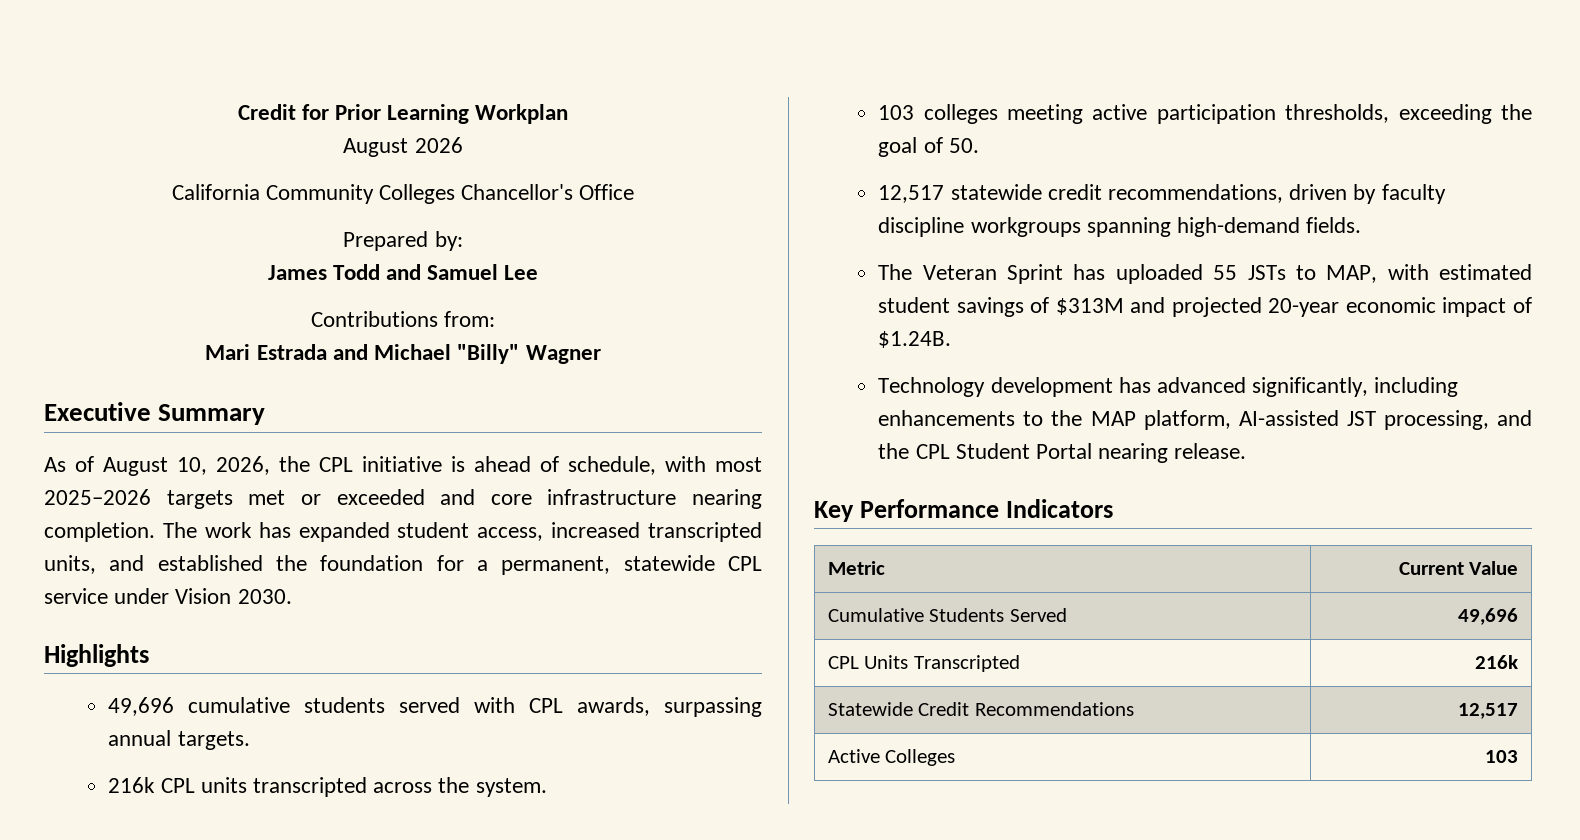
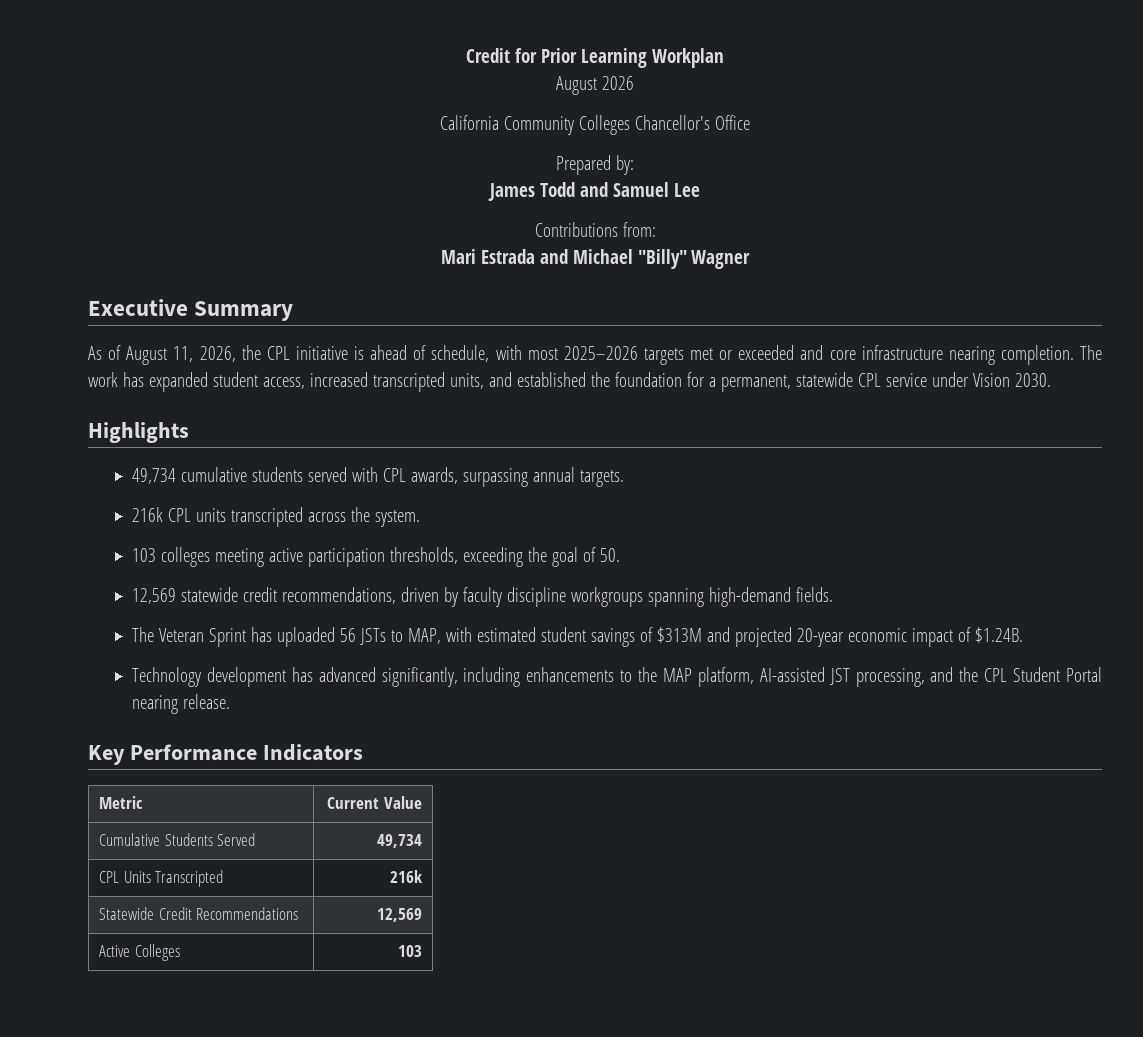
- As of August 10, 2026, the CPL initiative is ahead of schedule, with most 2025–2026 targets met or exceeded and core infrastructure nearing completion.
+ As of August 11, 2026, the CPL initiative is ahead of schedule, with most 2025–2026 targets met or exceeded and core infrastructure nearing completion.
- 49,696 cumulative students served with CPL awards, surpassing annual targets.
+ 49,734 cumulative students served with CPL awards, surpassing annual targets.
- 12,517 statewide credit recommendations, driven by faculty discipline workgroups spanning high-demand fields.
+ 12,569 statewide credit recommendations, driven by faculty discipline workgroups spanning high-demand fields.
- The Veteran Sprint has uploaded 55 JSTs to MAP, with estimated student savings of $313M and projected 20-year economic impact of $1.24B.
+ The Veteran Sprint has uploaded 56 JSTs to MAP, with estimated student savings of $313M and projected 20-year economic impact of $1.24B.
- Cumulative Students Served | 49,696
+ Cumulative Students Served | 49,734
- Statewide Credit Recommendations | 12,517
+ Statewide Credit Recommendations | 12,569

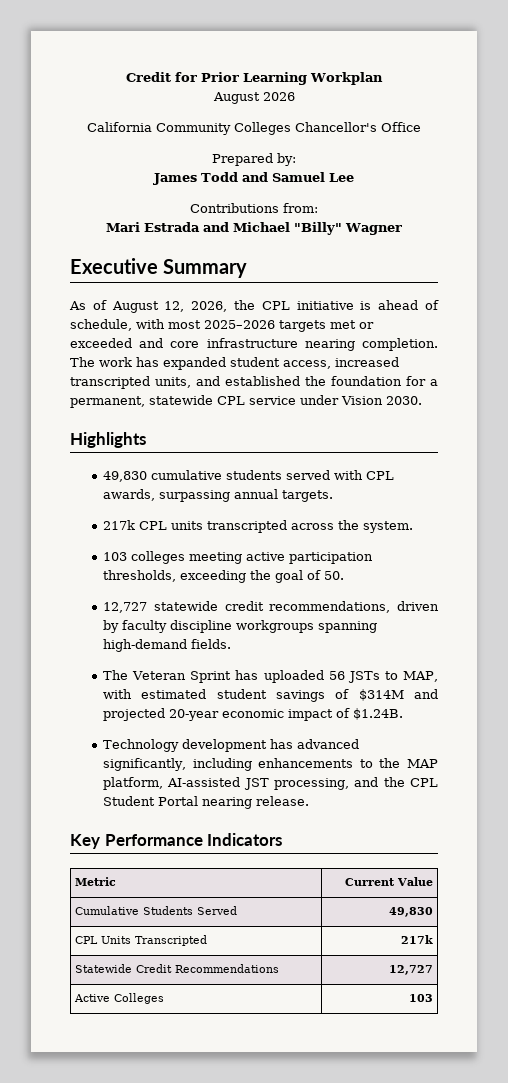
- As of August 11, 2026, the CPL initiative is ahead of schedule, with most 2025–2026 targets met or exceeded and core infrastructure nearing completion.
+ As of August 12, 2026, the CPL initiative is ahead of schedule, with most 2025–2026 targets met or exceeded and core infrastructure nearing completion.
- 49,734 cumulative students served with CPL awards, surpassing annual targets.
+ 49,830 cumulative students served with CPL awards, surpassing annual targets.
- 216k CPL units transcripted across the system.
+ 217k CPL units transcripted across the system.
- 12,569 statewide credit recommendations, driven by faculty discipline workgroups spanning high-demand fields.
+ 12,727 statewide credit recommendations, driven by faculty discipline workgroups spanning high-demand fields.
- The Veteran Sprint has uploaded 56 JSTs to MAP, with estimated student savings of $313M and projected 20-year economic impact of $1.24B.
+ The Veteran Sprint has uploaded 56 JSTs to MAP, with estimated student savings of $314M and projected 20-year economic impact of $1.24B.
- Cumulative Students Served | 49,734
+ Cumulative Students Served | 49,830
- CPL Units Transcripted | 216k
+ CPL Units Transcripted | 217k
- Statewide Credit Recommendations | 12,569
+ Statewide Credit Recommendations | 12,727

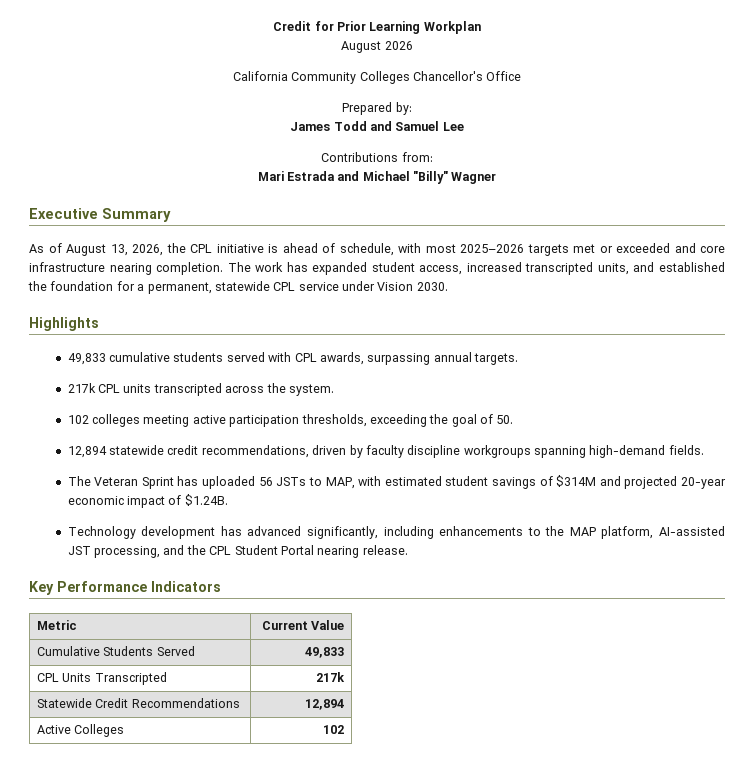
- As of August 12, 2026, the CPL initiative is ahead of schedule, with most 2025–2026 targets met or exceeded and core infrastructure nearing completion.
+ As of August 13, 2026, the CPL initiative is ahead of schedule, with most 2025–2026 targets met or exceeded and core infrastructure nearing completion.
- 49,830 cumulative students served with CPL awards, surpassing annual targets.
+ 49,833 cumulative students served with CPL awards, surpassing annual targets.
- 103 colleges meeting active participation thresholds, exceeding the goal of 50.
+ 102 colleges meeting active participation thresholds, exceeding the goal of 50.
- 12,727 statewide credit recommendations, driven by faculty discipline workgroups spanning high-demand fields.
+ 12,894 statewide credit recommendations, driven by faculty discipline workgroups spanning high-demand fields.
- Cumulative Students Served | 49,830
+ Cumulative Students Served | 49,833
- Statewide Credit Recommendations | 12,727
+ Statewide Credit Recommendations | 12,894
- Active Colleges | 103
+ Active Colleges | 102

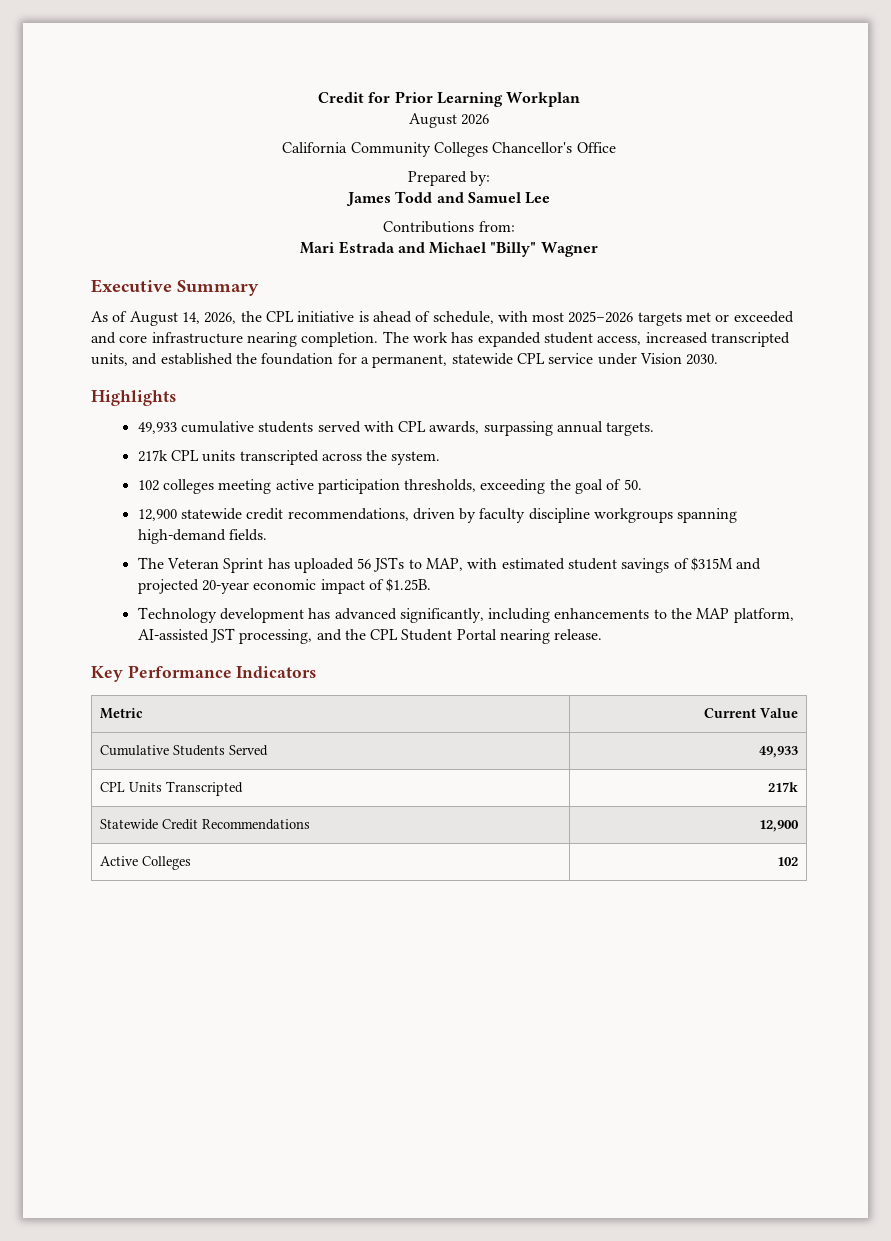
- As of August 13, 2026, the CPL initiative is ahead of schedule, with most 2025–2026 targets met or exceeded and core infrastructure nearing completion.
+ As of August 14, 2026, the CPL initiative is ahead of schedule, with most 2025–2026 targets met or exceeded and core infrastructure nearing completion.
- 49,833 cumulative students served with CPL awards, surpassing annual targets.
+ 49,933 cumulative students served with CPL awards, surpassing annual targets.
- 12,894 statewide credit recommendations, driven by faculty discipline workgroups spanning high-demand fields.
+ 12,900 statewide credit recommendations, driven by faculty discipline workgroups spanning high-demand fields.
- The Veteran Sprint has uploaded 56 JSTs to MAP, with estimated student savings of $314M and projected 20-year economic impact of $1.24B.
+ The Veteran Sprint has uploaded 56 JSTs to MAP, with estimated student savings of $315M and projected 20-year economic impact of $1.25B.
- Cumulative Students Served | 49,833
+ Cumulative Students Served | 49,933
- Statewide Credit Recommendations | 12,894
+ Statewide Credit Recommendations | 12,900

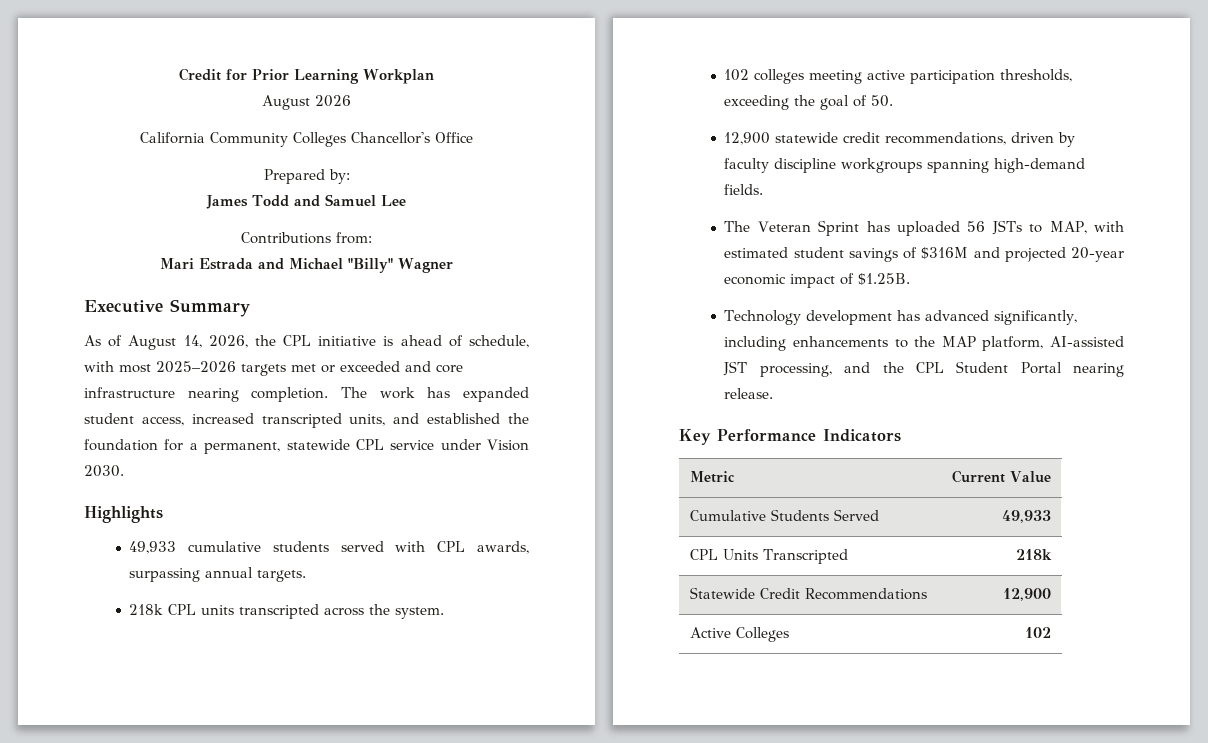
- 217k CPL units transcripted across the system.
+ 218k CPL units transcripted across the system.
- The Veteran Sprint has uploaded 56 JSTs to MAP, with estimated student savings of $315M and projected 20-year economic impact of $1.25B.
+ The Veteran Sprint has uploaded 56 JSTs to MAP, with estimated student savings of $316M and projected 20-year economic impact of $1.25B.
- CPL Units Transcripted | 217k
+ CPL Units Transcripted | 218k

